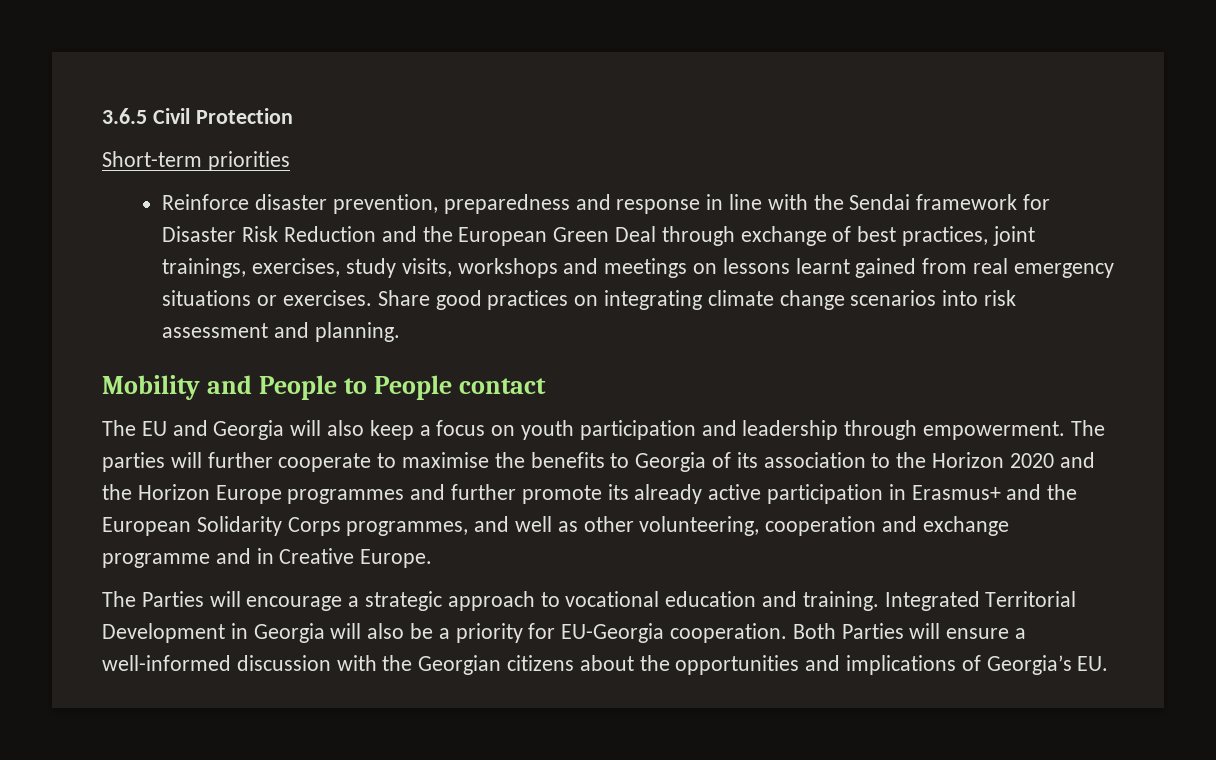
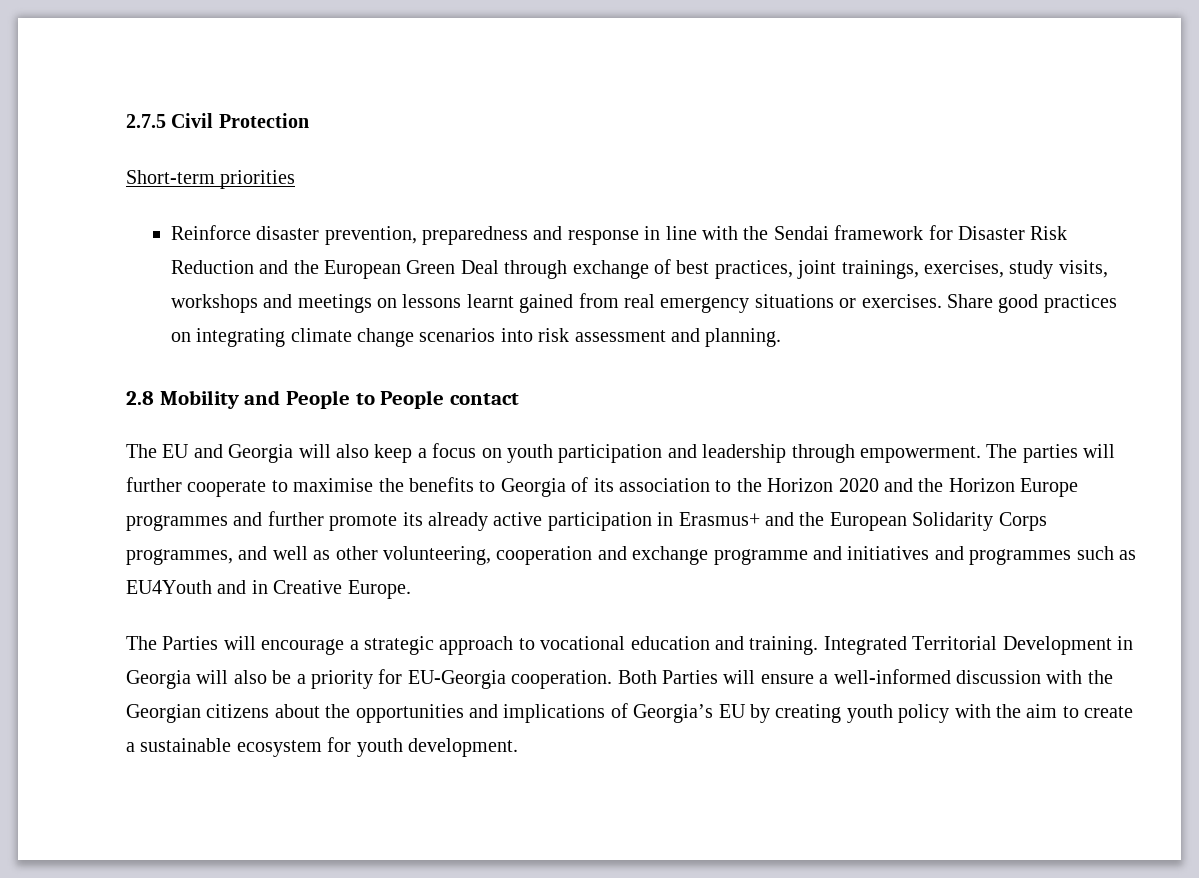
- 3.6.5 Civil Protection
+ 2.7.5 Civil Protection
- Mobility and People to People contact
+ 2.8 Mobility and People to People contact
- The parties will further cooperate to maximise the benefits to Georgia of its association to the Horizon 2020 and the Horizon Europe programmes and further promote its already active participation in Erasmus+ and the European Solidarity Corps programmes, and well as other volunteering, cooperation and exchange programme and in Creative Europe.
+ The parties will further cooperate to maximise the benefits to Georgia of its association to the Horizon 2020 and the Horizon Europe programmes and further promote its already active participation in Erasmus+ and the European Solidarity Corps programmes, and well as other volunteering, cooperation and exchange programme and initiatives and programmes such as EU4Youth and in Creative Europe.
- Both Parties will ensure a well-informed discussion with the Georgian citizens about the opportunities and implications of Georgia’s EU.
+ Both Parties will ensure a well-informed discussion with the Georgian citizens about the opportunities and implications of Georgia’s EU by creating youth policy with the aim to create a sustainable ecosystem for youth development.

